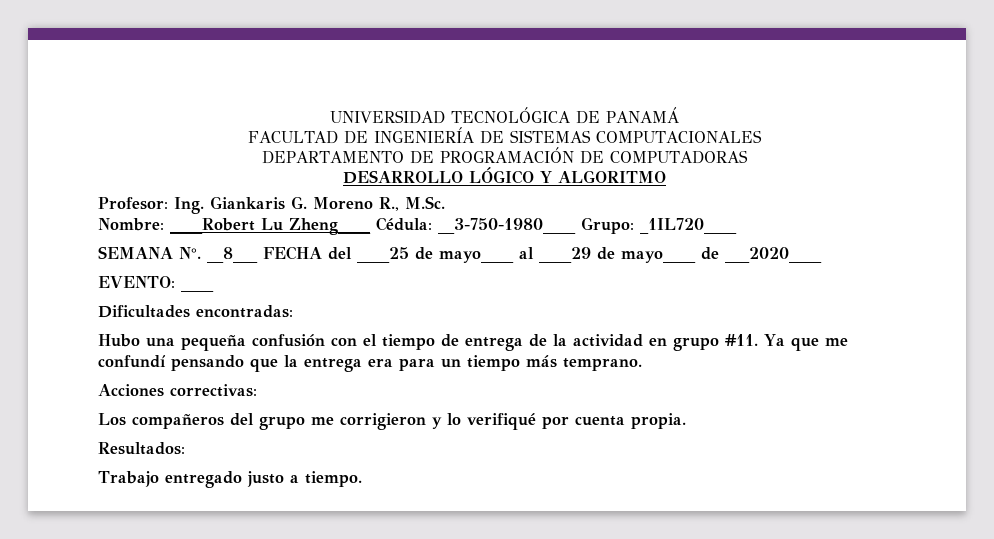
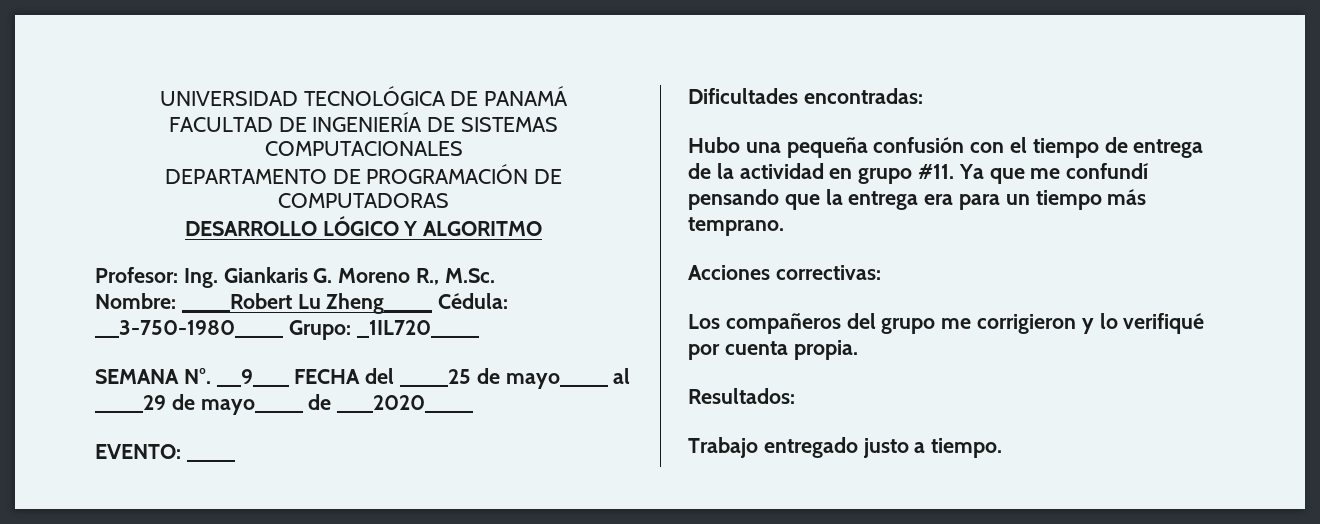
- SEMANA N°. __8___ FECHA del ____25 de mayo____ al ____29 de mayo____ de ___2020____
+ SEMANA N°. __9___ FECHA del ____25 de mayo____ al ____29 de mayo____ de ___2020____

